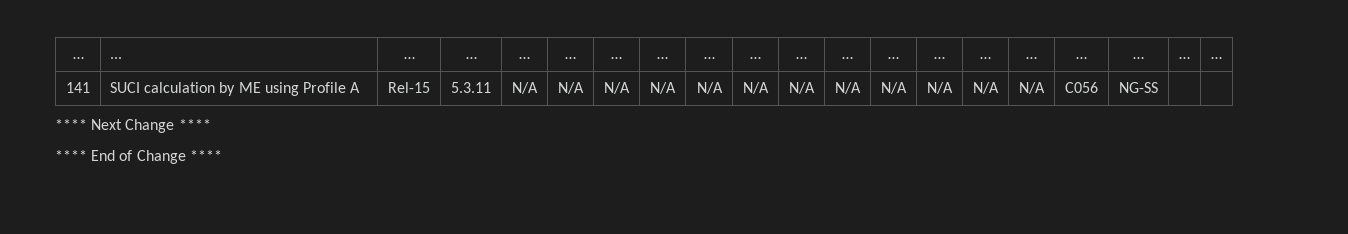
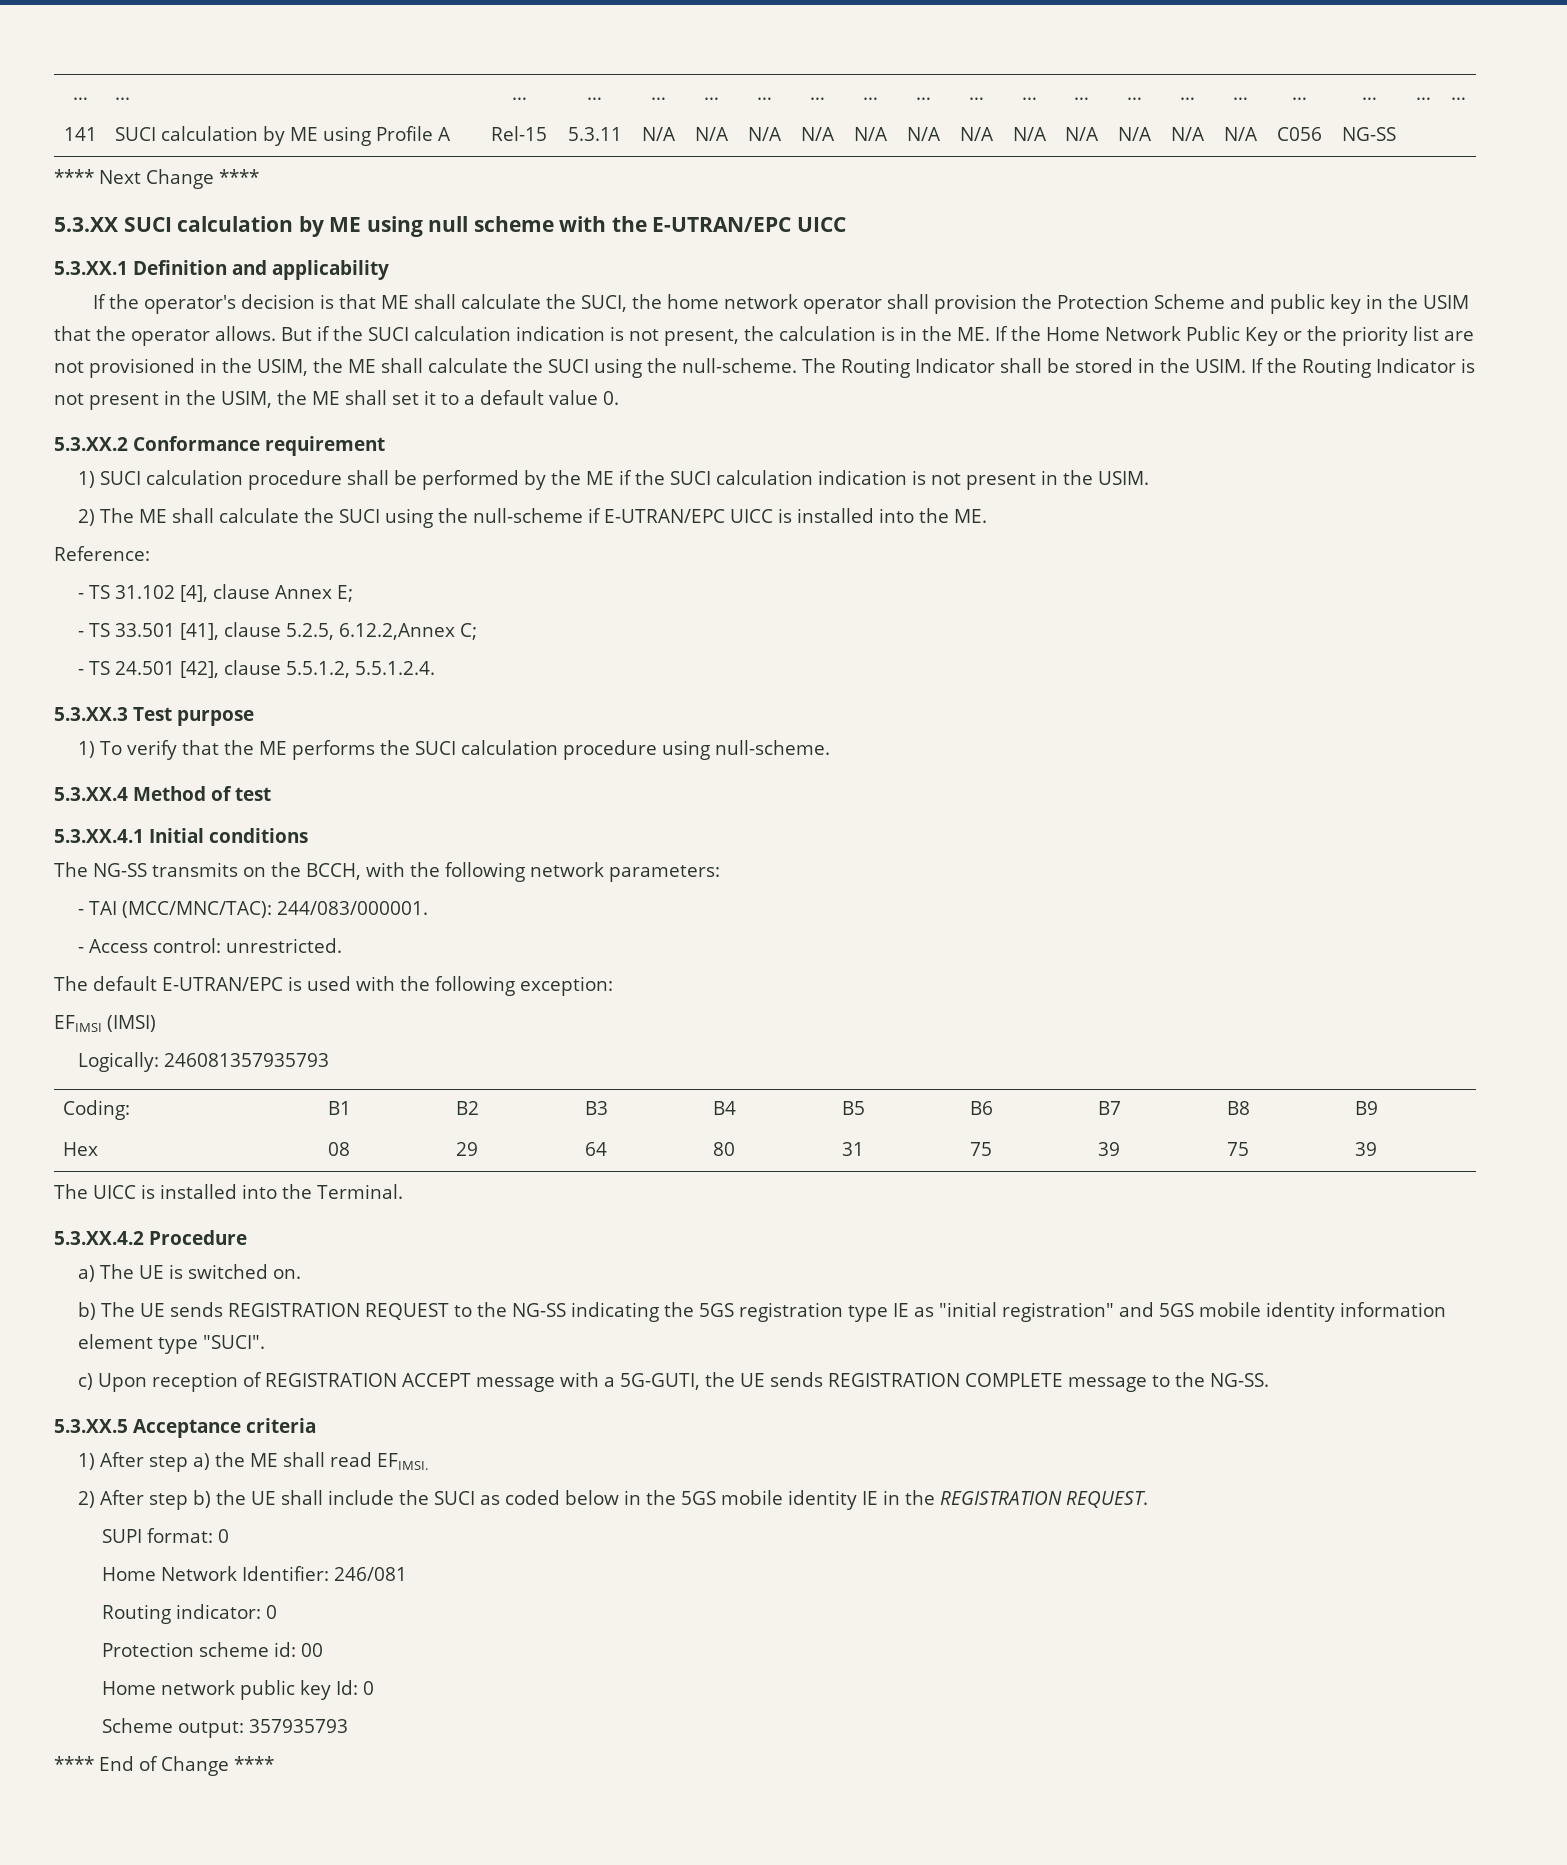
+ 5.3.XX SUCI calculation by ME using null scheme with the E-UTRAN/EPC UICC
+ 5.3.XX.1 Definition and applicability
+ If the operator's decision is that ME shall calculate the SUCI, the home network operator shall provision the Protection Scheme and public key in the USIM that the operator allows. But if the SUCI calculation indication is not present, the calculation is in the ME. If the Home Network Public Key or the priority list are not provisioned in the USIM, the ME shall calculate the SUCI using the null-scheme. The Routing Indicator shall be stored in the USIM. If the Routing Indicator is not present in the USIM, the ME shall set it to a default value 0.
+ 5.3.XX.2 Conformance requirement
+ 1) SUCI calculation procedure shall be performed by the ME if the SUCI calculation indication is not present in the USIM.
+ 2) The ME shall calculate the SUCI using the null-scheme if E-UTRAN/EPC UICC is installed into the ME.
+ Reference:
+ - TS 31.102 [4], clause Annex E;
+ - TS 33.501 [41], clause 5.2.5, 6.12.2,Annex C;
+ - TS 24.501 [42], clause 5.5.1.2, 5.5.1.2.4.
+ 5.3.XX.3 Test purpose
+ 1) To verify that the ME performs the SUCI calculation procedure using null-scheme.
+ 5.3.XX.4 Method of test
+ 5.3.XX.4.1 Initial conditions
+ The NG-SS transmits on the BCCH, with the following network parameters:
+ - TAI (MCC/MNC/TAC): 244/083/000001.
+ - Access control: unrestricted.
+ The default E-UTRAN/EPC is used with the following exception:
+ EFIMSI (IMSI)
+ Logically: 246081357935793
+ Coding: | B1 | B2 | B3 | B4 | B5 | B6 | B7 | B8 | B9
+ Hex | 08 | 29 | 64 | 80 | 31 | 75 | 39 | 75 | 39
+ The UICC is installed into the Terminal.
+ 5.3.XX.4.2 Procedure
+ a) The UE is switched on.
+ b) The UE sends REGISTRATION REQUEST to the NG-SS indicating the 5GS registration type IE as "initial registration" and 5GS mobile identity information element type "SUCI".
+ c) Upon reception of REGISTRATION ACCEPT message with a 5G-GUTI, the UE sends REGISTRATION COMPLETE message to the NG-SS.
+ 5.3.XX.5 Acceptance criteria
+ 1) After step a) the ME shall read EFIMSI.
+ 2) After step b) the UE shall include the SUCI as coded below in the 5GS mobile identity IE in the REGISTRATION REQUEST.
+ SUPI format: 0
+ Home Network Identifier: 246/081
+ Routing indicator: 0
+ Protection scheme id: 00
+ Home network public key Id: 0
+ Scheme output: 357935793

